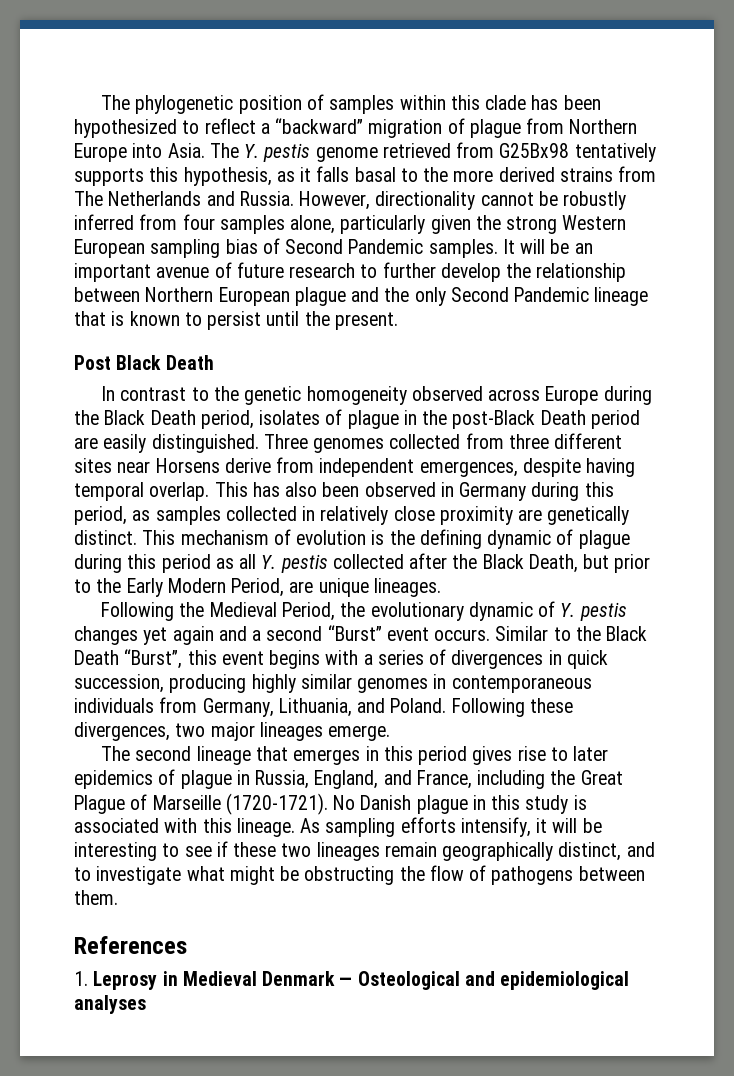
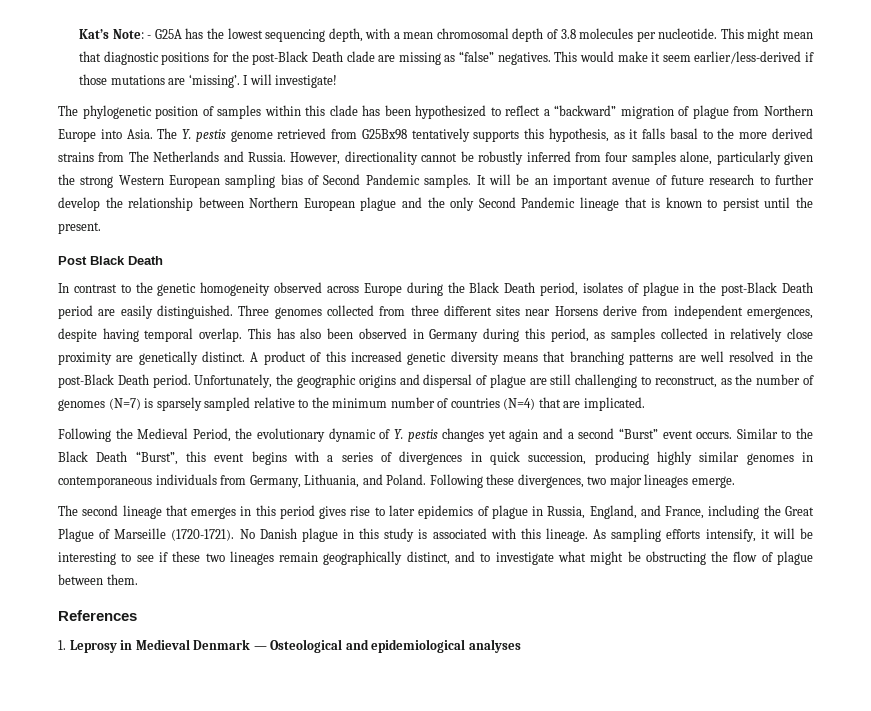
+ Kat’s Note: - G25A has the lowest sequencing depth, with a mean chromosomal depth of 3.8 molecules per nucleotide. This might mean that diagnostic positions for the post-Black Death clade are missing as “false” negatives. This would make it seem earlier/less-derived if those mutations are ‘missing’. I will investigate!
- This mechanism of evolution is the defining dynamic of plague during this period as all Y. pestis collected after the Black Death, but prior to the Early Modern Period, are unique lineages.
+ A product of this increased genetic diversity means that branching patterns are well resolved in the post-Black Death period. Unfortunately, the geographic origins and dispersal of plague are still challenging to reconstruct, as the number of genomes (N=7) is sparsely sampled relative to the minimum number of countries (N=4) that are implicated.
- As sampling efforts intensify, it will be interesting to see if these two lineages remain geographically distinct, and to investigate what might be obstructing the flow of pathogens between them.
+ As sampling efforts intensify, it will be interesting to see if these two lineages remain geographically distinct, and to investigate what might be obstructing the flow of plague between them.

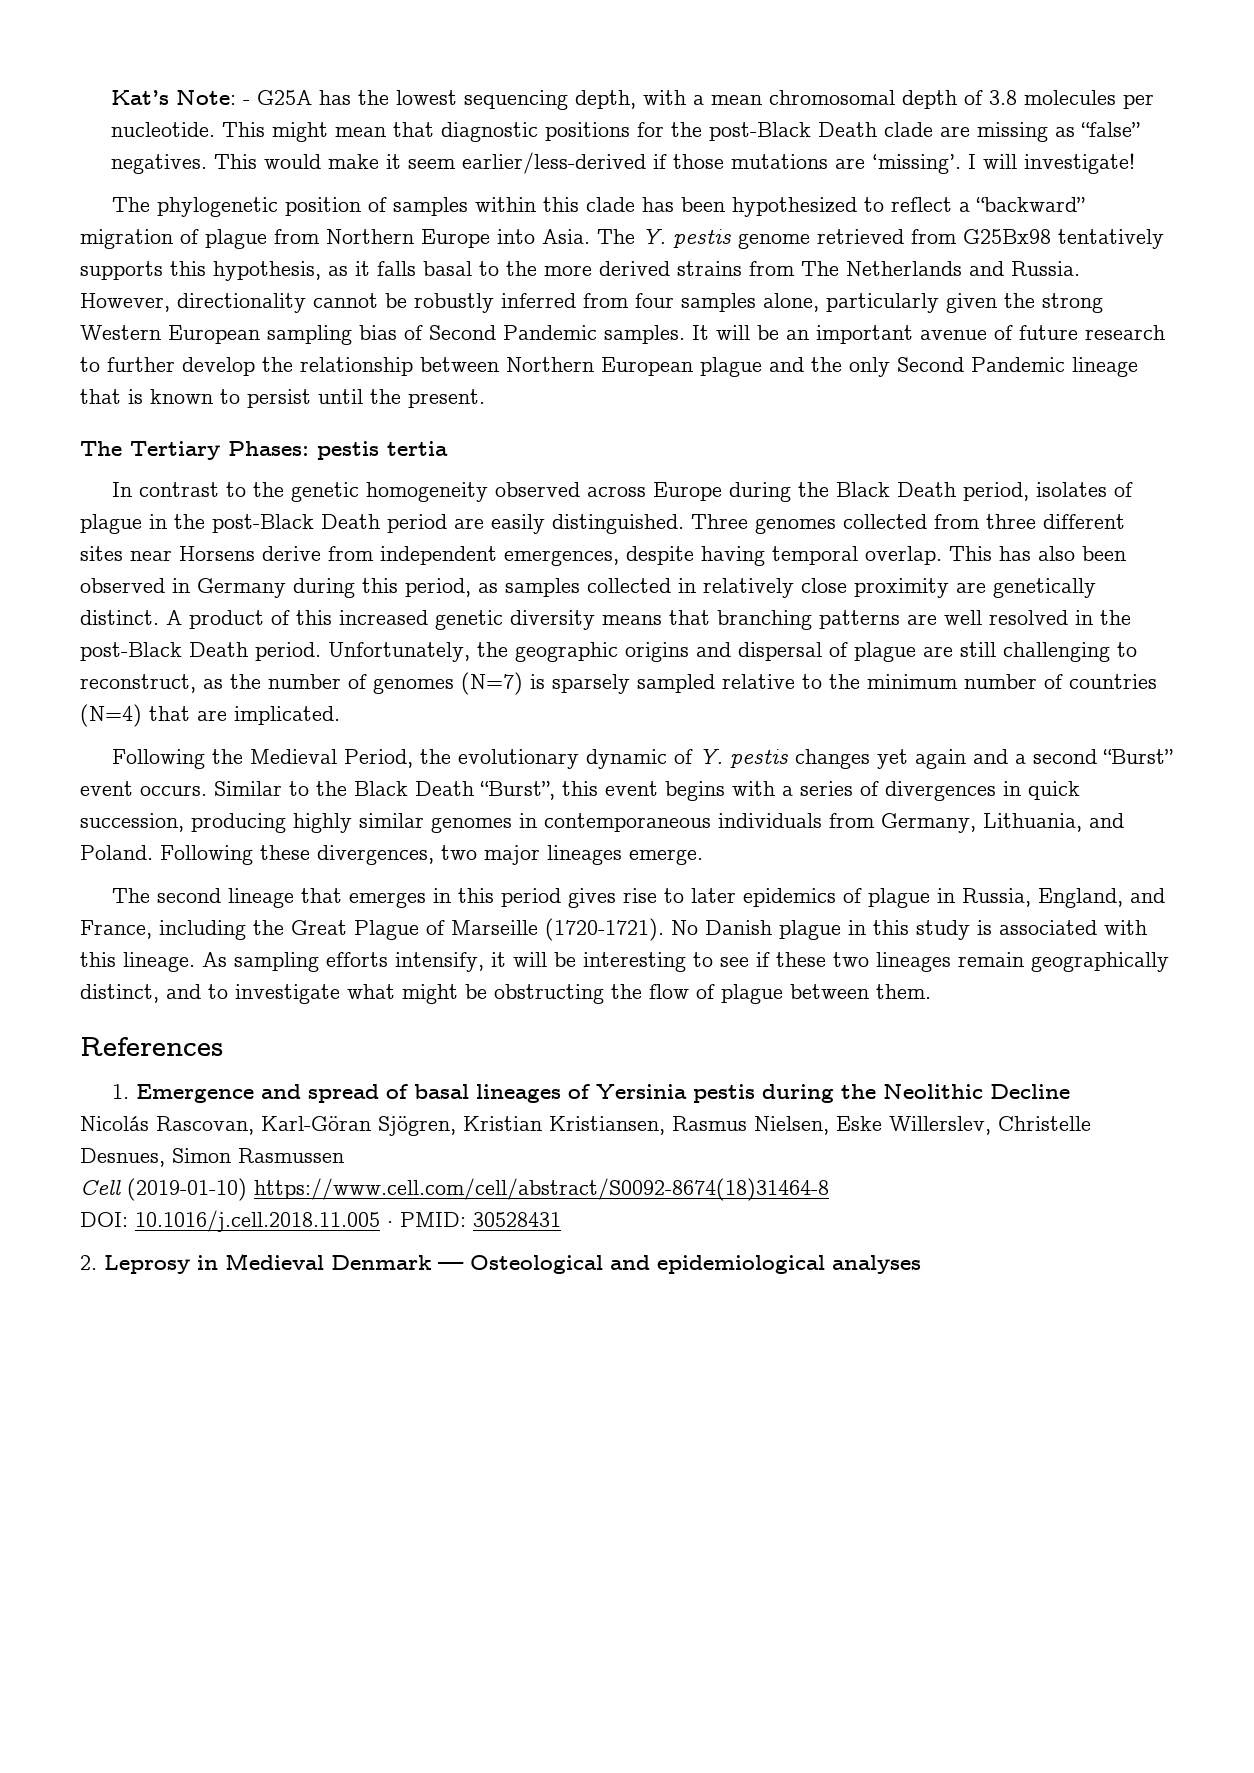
- Post Black Death
+ The Tertiary Phases: pestis tertia
- 1. Leprosy in Medieval Denmark — Osteological and epidemiological analyses
+ 1. Emergence and spread of basal lineages of Yersinia pestis during the Neolithic Decline
+ Nicolás Rascovan, Karl-Göran Sjögren, Kristian Kristiansen, Rasmus Nielsen, Eske Willerslev, Christelle Desnues, Simon Rasmussen
+ Cell (2019-01-10) https://www.cell.com/cell/abstract/S0092-8674(18)31464-8
+ DOI: 10.1016/j.cell.2018.11.005 · PMID: 30528431
+ 2. Leprosy in Medieval Denmark — Osteological and epidemiological analyses

